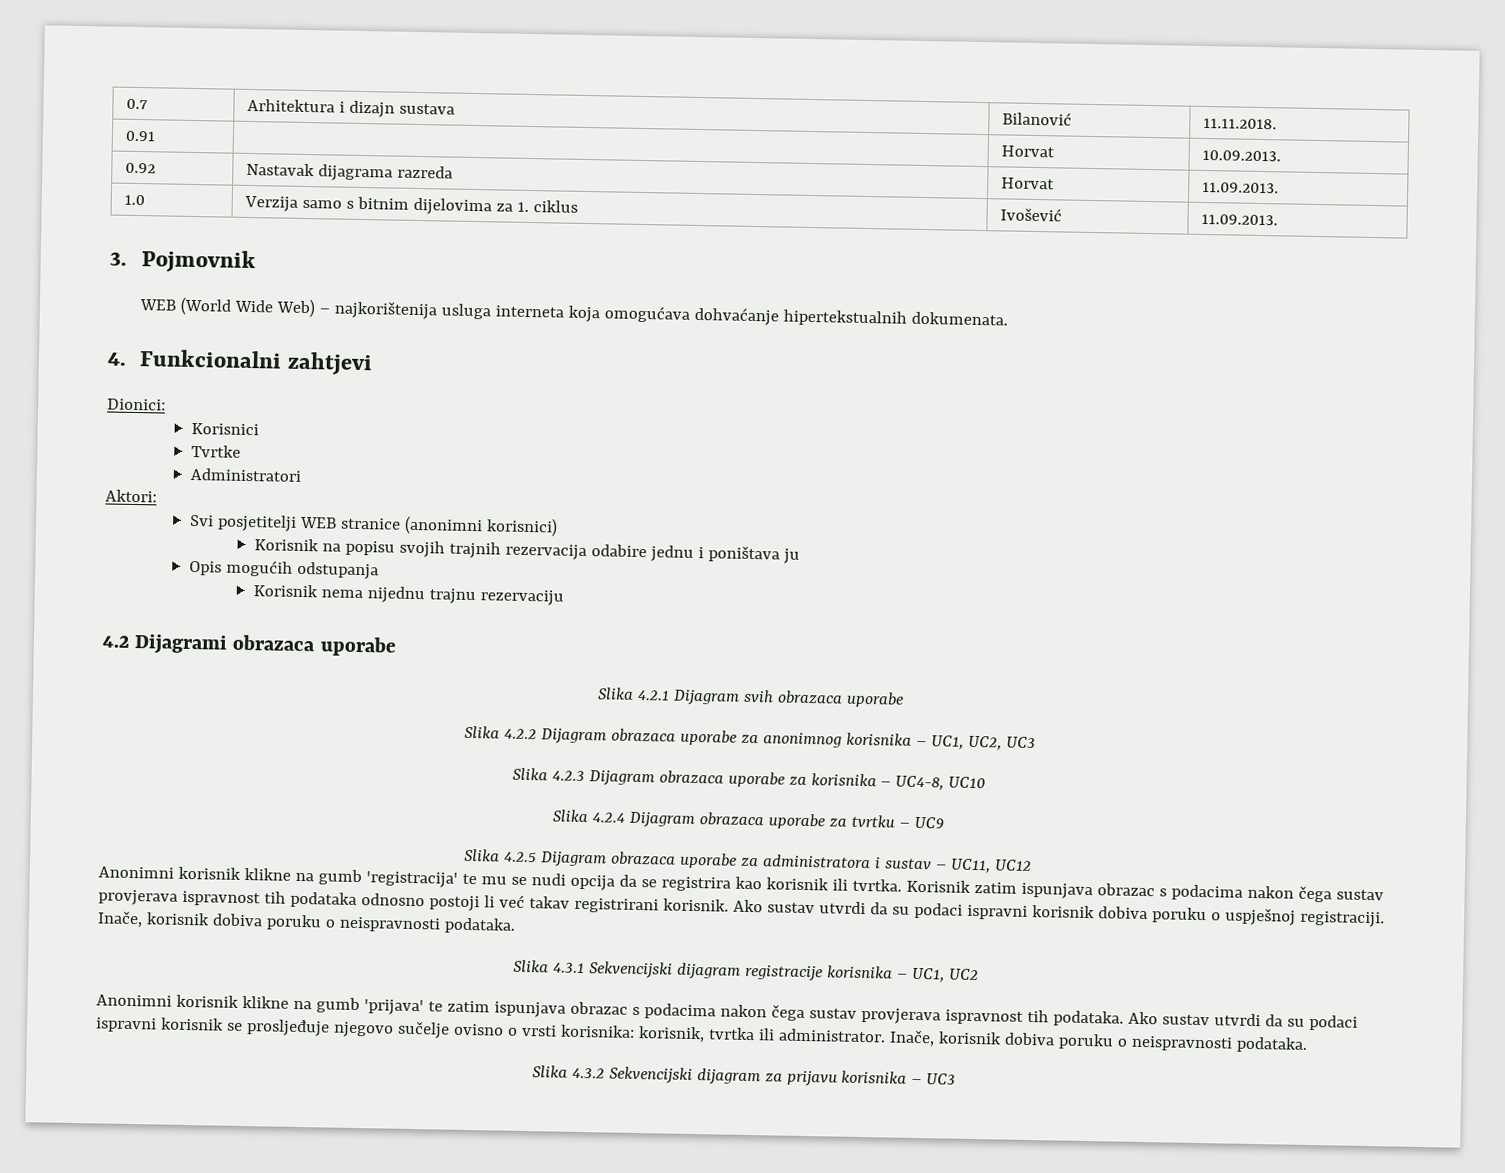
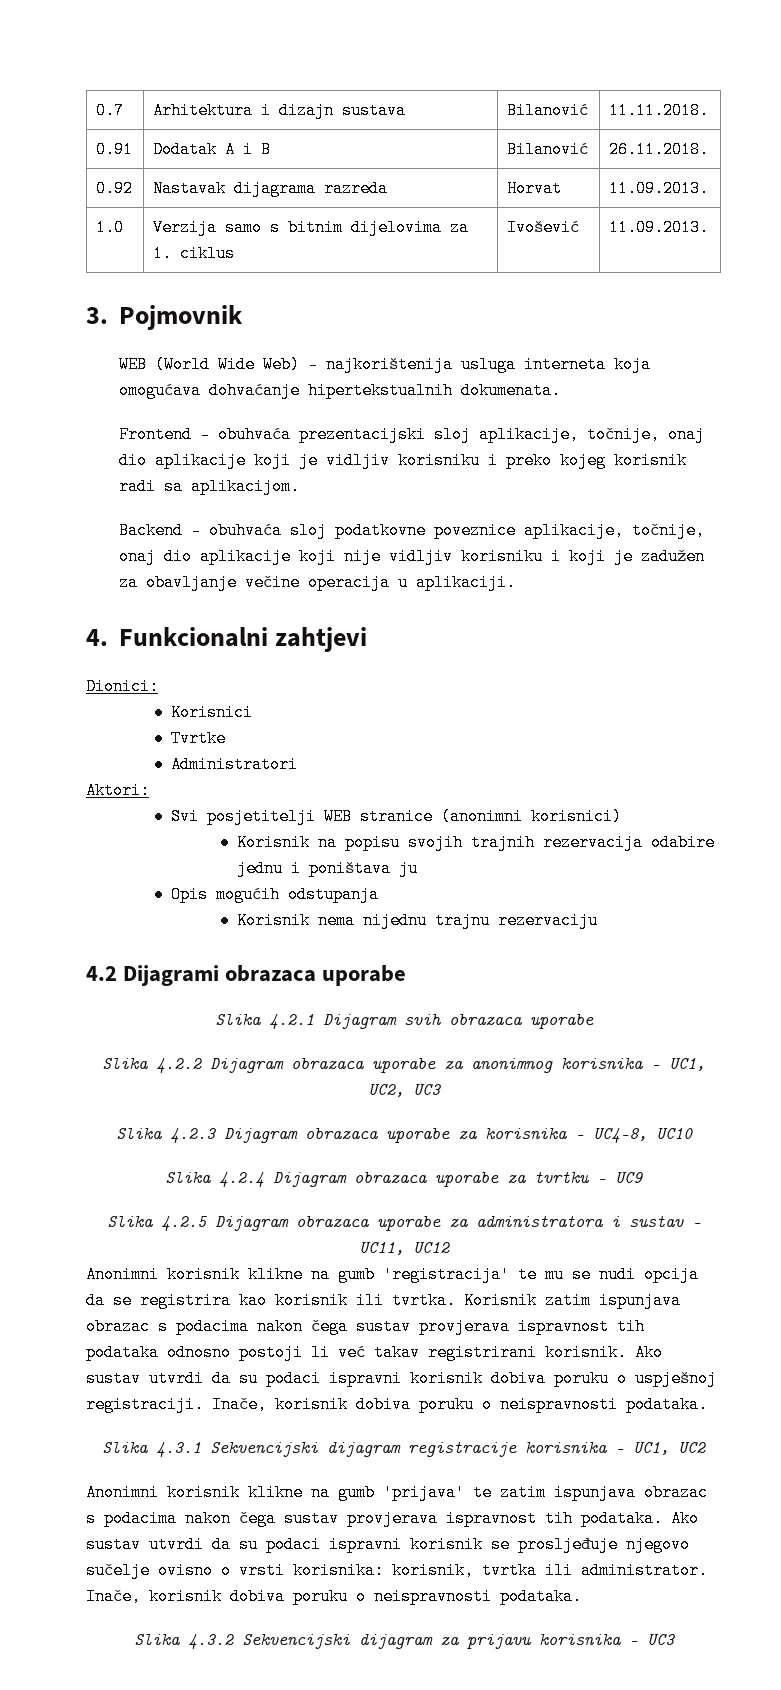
- 0.91 | | Horvat | 10.09.2013.
+ 0.91 | Dodatak A i B | Bilanović | 26.11.2018.
+ Frontend – obuhvaća prezentacijski sloj aplikacije, točnije, onaj dio aplikacije koji je vidljiv korisniku i preko kojeg korisnik radi sa aplikacijom.
+ Backend – obuhvaća sloj podatkovne poveznice aplikacije, točnije, onaj dio aplikacije koji nije vidljiv korisniku i koji je zadužen za obavljanje večine operacija u aplikaciji.

